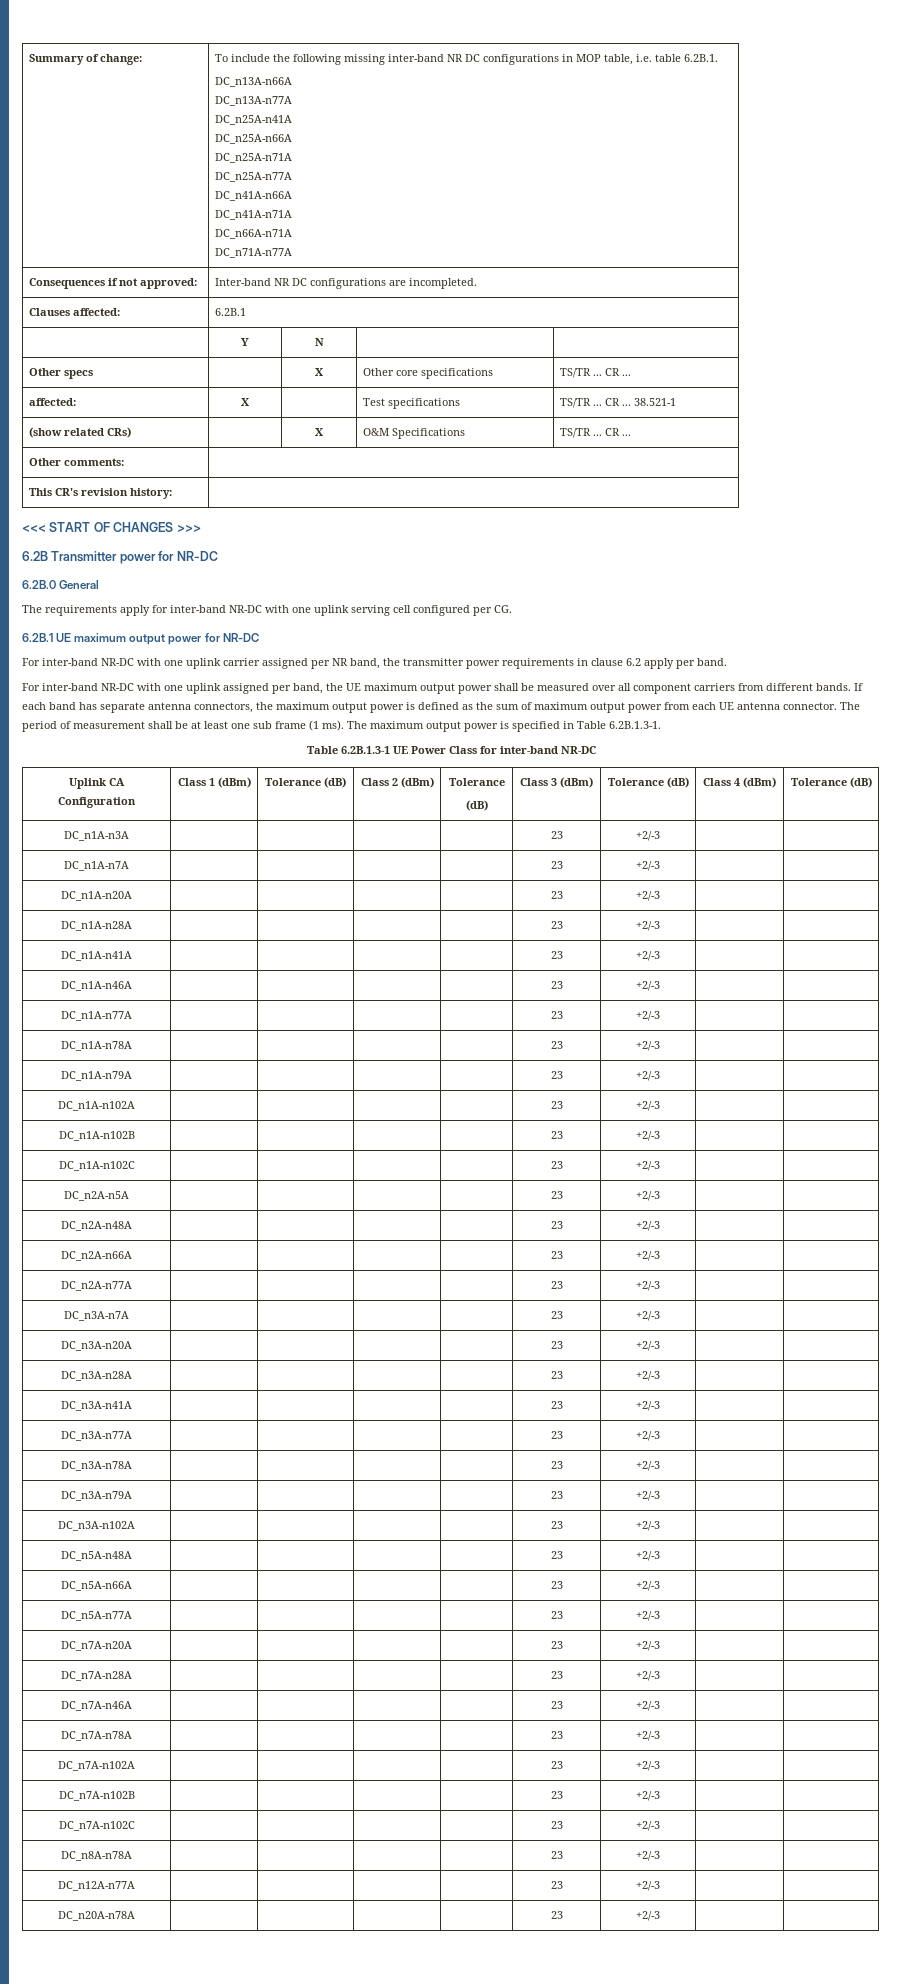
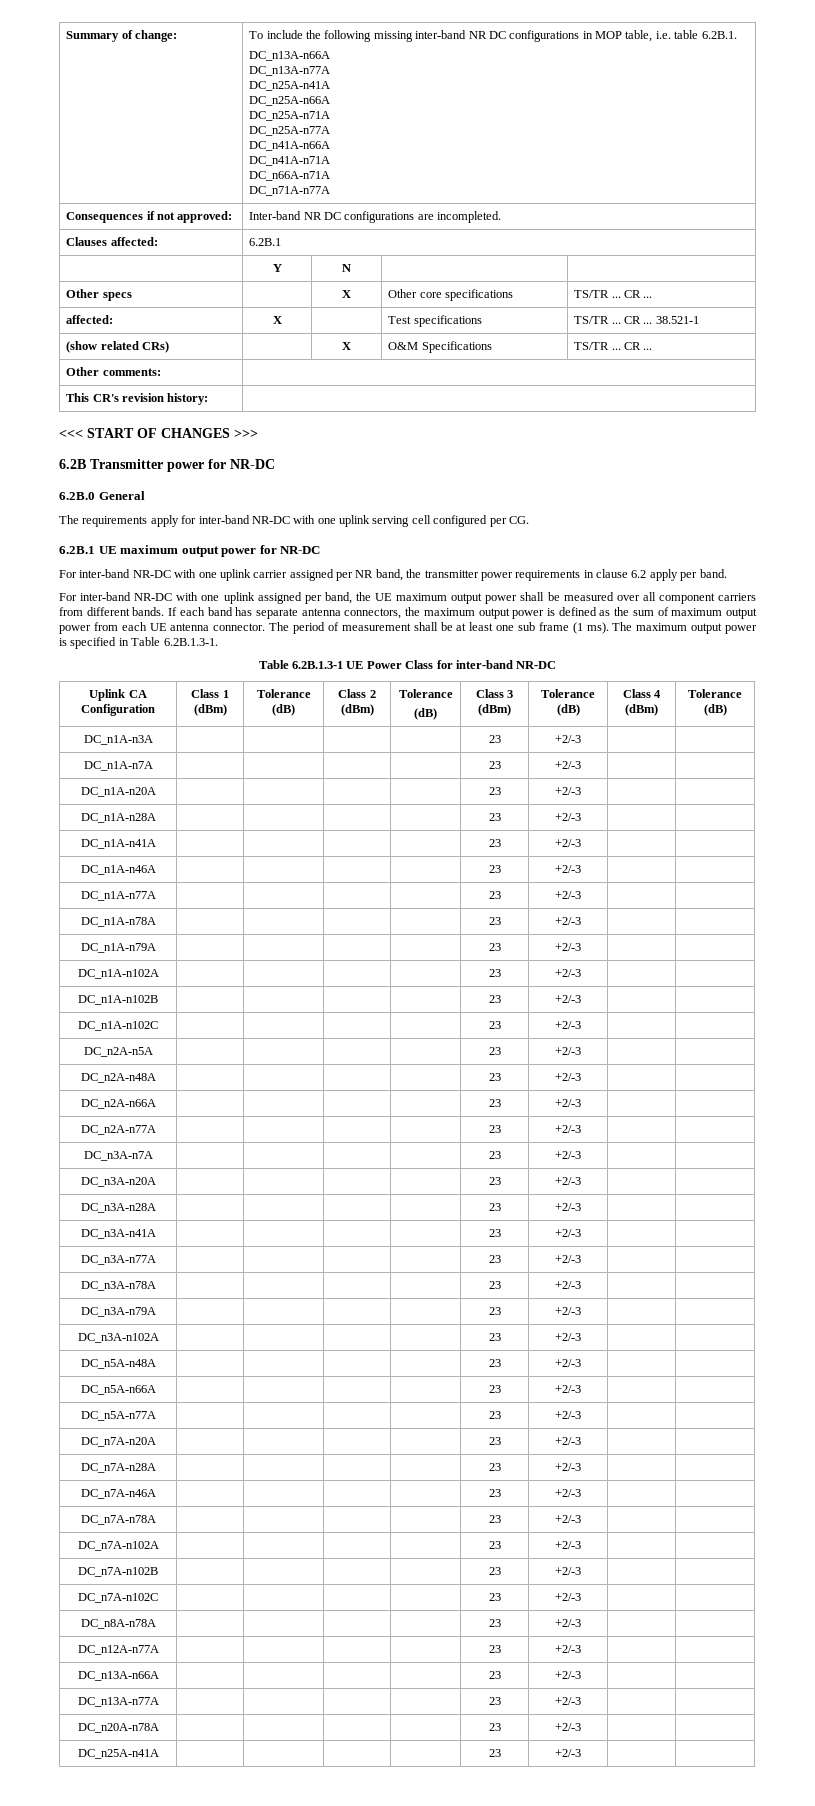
+ DC_n13A-n66A | | | | | 23 | +2/-3 | |
+ DC_n13A-n77A | | | | | 23 | +2/-3 | |
+ DC_n25A-n41A | | | | | 23 | +2/-3 | |

